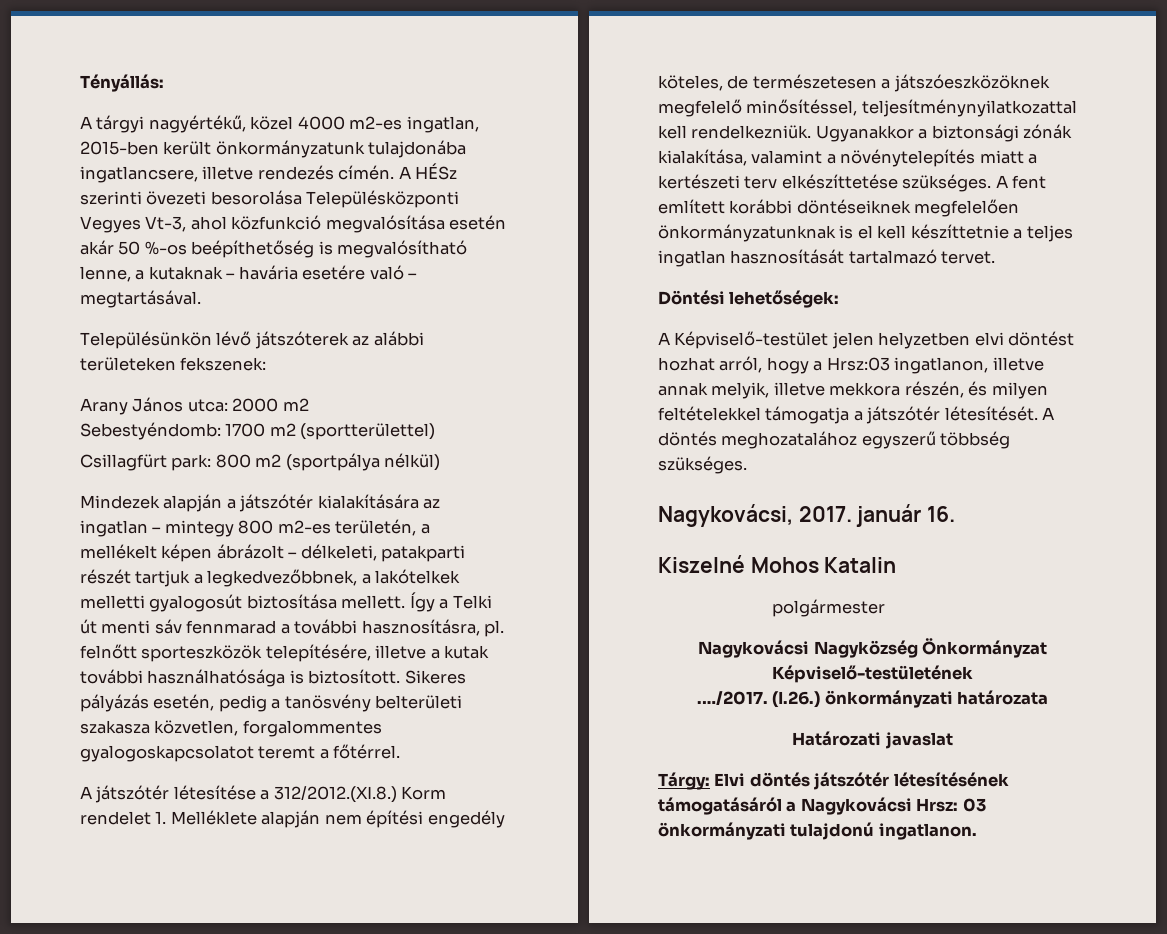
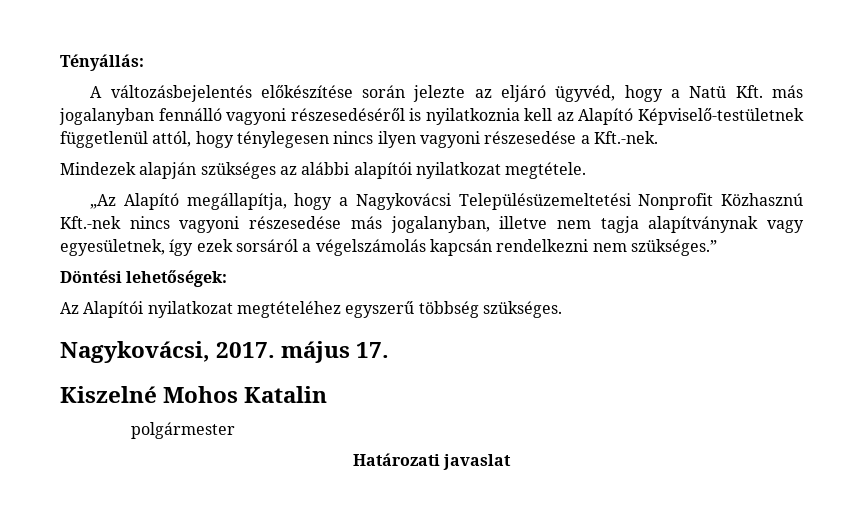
- A tárgyi nagyértékű, közel 4000 m2-es ingatlan, 2015-ben került önkormányzatunk tulajdonába ingatlancsere, illetve rendezés címén. A HÉSz szerinti övezeti besorolása Településközponti Vegyes Vt-3, ahol közfunkció megvalósítása esetén akár 50 %-os beépíthetőség is megvalósítható lenne, a kutaknak – havária esetére való – megtartásával.
- Településünkön lévő játszóterek az alábbi területeken fekszenek:
- Arany János utca: 2000 m2
- Sebestyéndomb: 1700 m2 (sportterülettel)
- Csillagfürt park: 800 m2 (sportpálya nélkül)
- Mindezek alapján a játszótér kialakítására az ingatlan – mintegy 800 m2-es területén, a mellékelt képen ábrázolt – délkeleti, patakparti részét tartjuk a legkedvezőbbnek, a lakótelkek melletti gyalogosút biztosítása mellett. Így a Telki út menti sáv fennmarad a további hasznosításra, pl. felnőtt sporteszközök telepítésére, illetve a kutak további használhatósága is biztosított. Sikeres pályázás esetén, pedig a tanösvény belterületi szakasza közvetlen, forgalommentes gyalogoskapcsolatot teremt a főtérrel.
- A játszótér létesítése a 312/2012.(XI.8.) Korm rendelet 1. Melléklete alapján nem építési engedély köteles, de természetesen a játszóeszközöknek megfelelő minősítéssel, teljesítménynyilatkozattal kell rendelkezniük. Ugyanakkor a biztonsági zónák kialakítása, valamint a növénytelepítés miatt a kertészeti terv elkészíttetése szükséges. A fent említett korábbi döntéseiknek megfelelően önkormányzatunknak is el kell készíttetnie a teljes ingatlan hasznosítását tartalmazó tervet.
+ A változásbejelentés előkészítése során jelezte az eljáró ügyvéd, hogy a Natü Kft. más jogalanyban fennálló vagyoni részesedéséről is nyilatkoznia kell az Alapító Képviselő-testületnek függetlenül attól, hogy ténylegesen nincs ilyen vagyoni részesedése a Kft.-nek.
+ Mindezek alapján szükséges az alábbi alapítói nyilatkozat megtétele.
+ „Az Alapító megállapítja, hogy a Nagykovácsi Településüzemeltetési Nonprofit Közhasznú Kft.-nek nincs vagyoni részesedése más jogalanyban, illetve nem tagja alapítványnak vagy egyesületnek, így ezek sorsáról a végelszámolás kapcsán rendelkezni nem szükséges.”
  Döntési lehetőségek:
- A Képviselő-testület jelen helyzetben elvi döntést hozhat arról, hogy a Hrsz:03 ingatlanon, illetve annak melyik, illetve mekkora részén, és milyen feltételekkel támogatja a játszótér létesítését. A döntés meghozatalához egyszerű többség szükséges.
+ Az Alapítói nyilatkozat megtételéhez egyszerű többség szükséges.
- Nagykovácsi, 2017. január 16.
+ Nagykovácsi, 2017. május 17.
- Nagykovácsi Nagyközség Önkormányzat Képviselő-testületének
- .…/2017. (I.26.) önkormányzati határozata
  Határozati javaslat
- Tárgy: Elvi döntés játszótér létesítésének támogatásáról a Nagykovácsi Hrsz: 03 önkormányzati tulajdonú ingatlanon.

